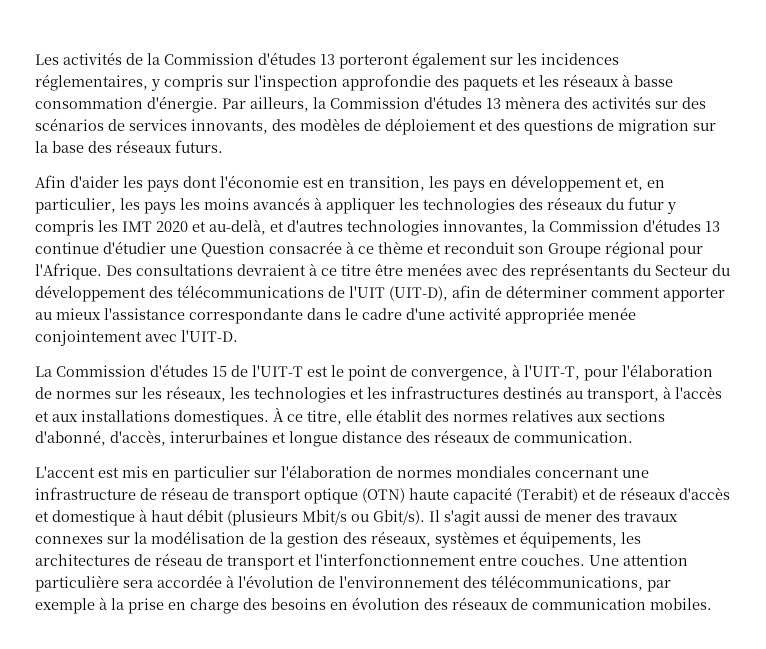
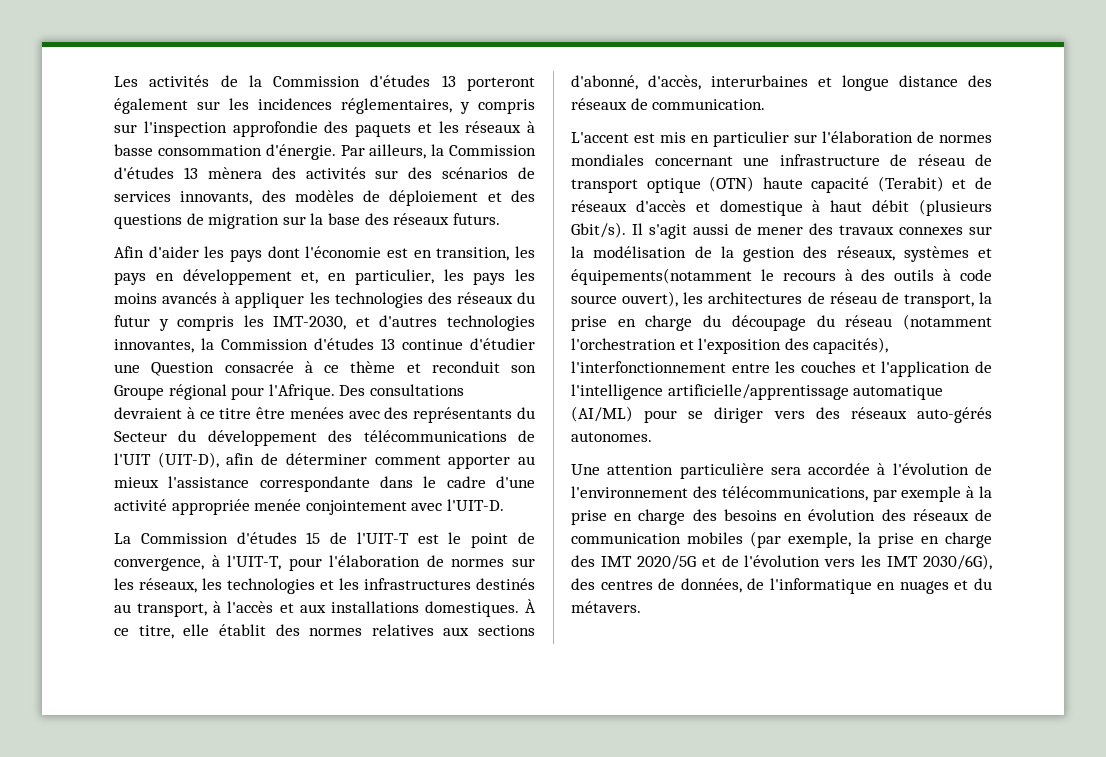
- Afin d'aider les pays dont l'économie est en transition, les pays en développement et, en particulier, les pays les moins avancés à appliquer les technologies des réseaux du futur y compris les IMT 2020 et au-delà, et d'autres technologies innovantes, la Commission d'études 13 continue d'étudier une Question consacrée à ce thème et reconduit son Groupe régional pour l'Afrique.
+ Afin d'aider les pays dont l'économie est en transition, les pays en développement et, en particulier, les pays les moins avancés à appliquer les technologies des réseaux du futur y compris les IMT-2030, et d'autres technologies innovantes, la Commission d'études 13 continue d'étudier une Question consacrée à ce thème et reconduit son Groupe régional pour l'Afrique.
- L'accent est mis en particulier sur l'élaboration de normes mondiales concernant une infrastructure de réseau de transport optique (OTN) haute capacité (Terabit) et de réseaux d'accès et domestique à haut débit (plusieurs Mbit/s ou Gbit/s).
+ L'accent est mis en particulier sur l'élaboration de normes mondiales concernant une infrastructure de réseau de transport optique (OTN) haute capacité (Terabit) et de réseaux d'accès et domestique à haut débit (plusieurs Gbit/s).
- Il s'agit aussi de mener des travaux connexes sur la modélisation de la gestion des réseaux, systèmes et équipements, les architectures de réseau de transport et l'interfonctionnement entre couches. Une attention particulière sera accordée à l'évolution de l'environnement des télécommunications, par exemple à la prise en charge des besoins en évolution des réseaux de communication mobiles.
+ Il s'agit aussi de mener des travaux connexes sur la modélisation de la gestion des réseaux, systèmes et équipements(notamment le recours à des outils à code source ouvert), les architectures de réseau de transport, la prise en charge du découpage du réseau (notamment l'orchestration et l'exposition des capacités), l'interfonctionnement entre les couches et l'application de l'intelligence artificielle/apprentissage automatique (AI/ML) pour se diriger vers des réseaux auto-gérés autonomes.
+ Une attention particulière sera accordée à l'évolution de l'environnement des télécommunications, par exemple à la prise en charge des besoins en évolution des réseaux de communication mobiles (par exemple, la prise en charge des IMT 2020/5G et de l'évolution vers les IMT 2030/6G), des centres de données, de l'informatique en nuages et du métavers.

